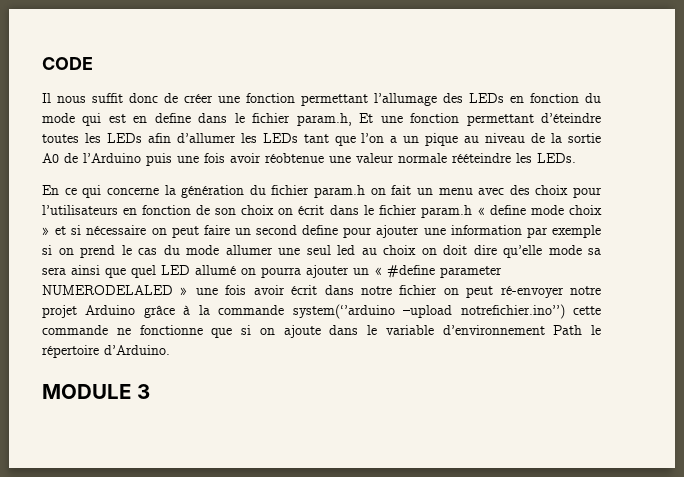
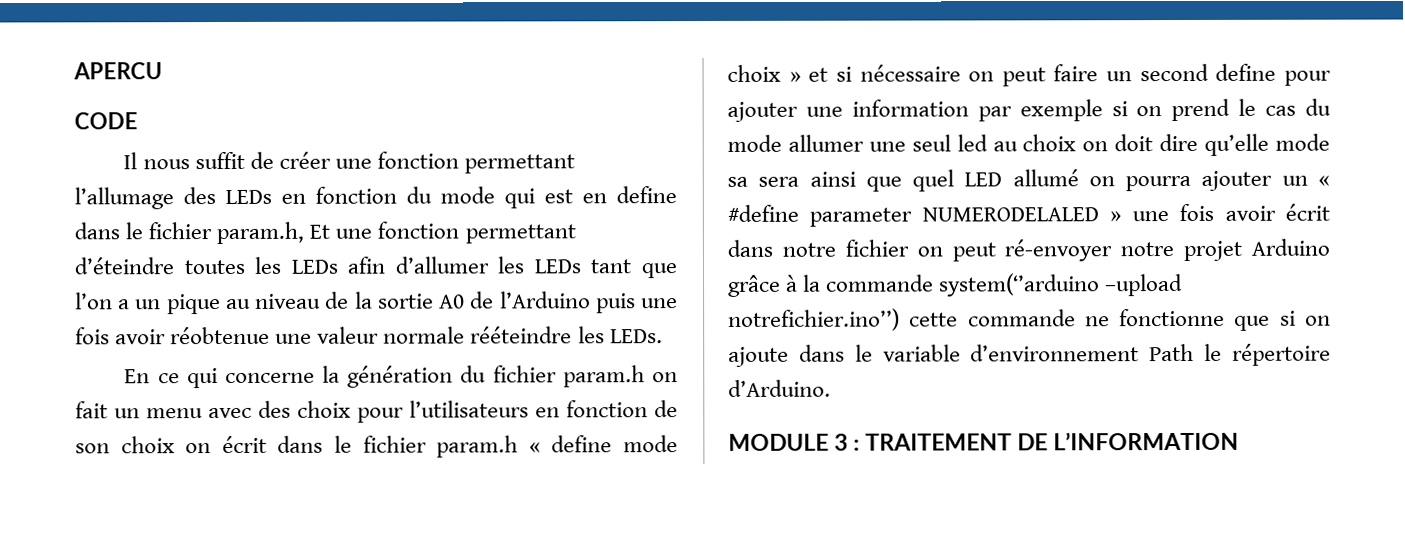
+ APERCU
- Il nous suffit donc de créer une fonction permettant l’allumage des LEDs en fonction du mode qui est en define dans le fichier param.h, Et une fonction permettant d’éteindre toutes les LEDs afin d’allumer les LEDs tant que l’on a un pique au niveau de la sortie A0 de l’Arduino puis une fois avoir réobtenue une valeur normale rééteindre les LEDs.
+ Il nous suffit de créer une fonction permettant l’allumage des LEDs en fonction du mode qui est en define dans le fichier param.h, Et une fonction permettant d’éteindre toutes les LEDs afin d’allumer les LEDs tant que l’on a un pique au niveau de la sortie A0 de l’Arduino puis une fois avoir réobtenue une valeur normale rééteindre les LEDs.
- MODULE 3
+ MODULE 3 : TRAITEMENT DE L’INFORMATION

